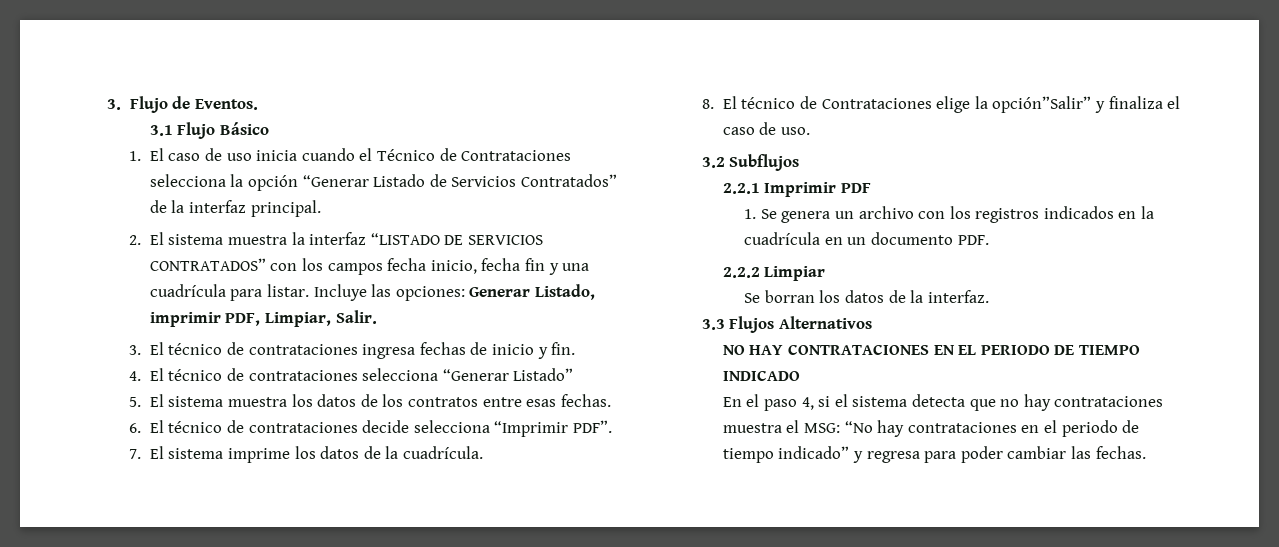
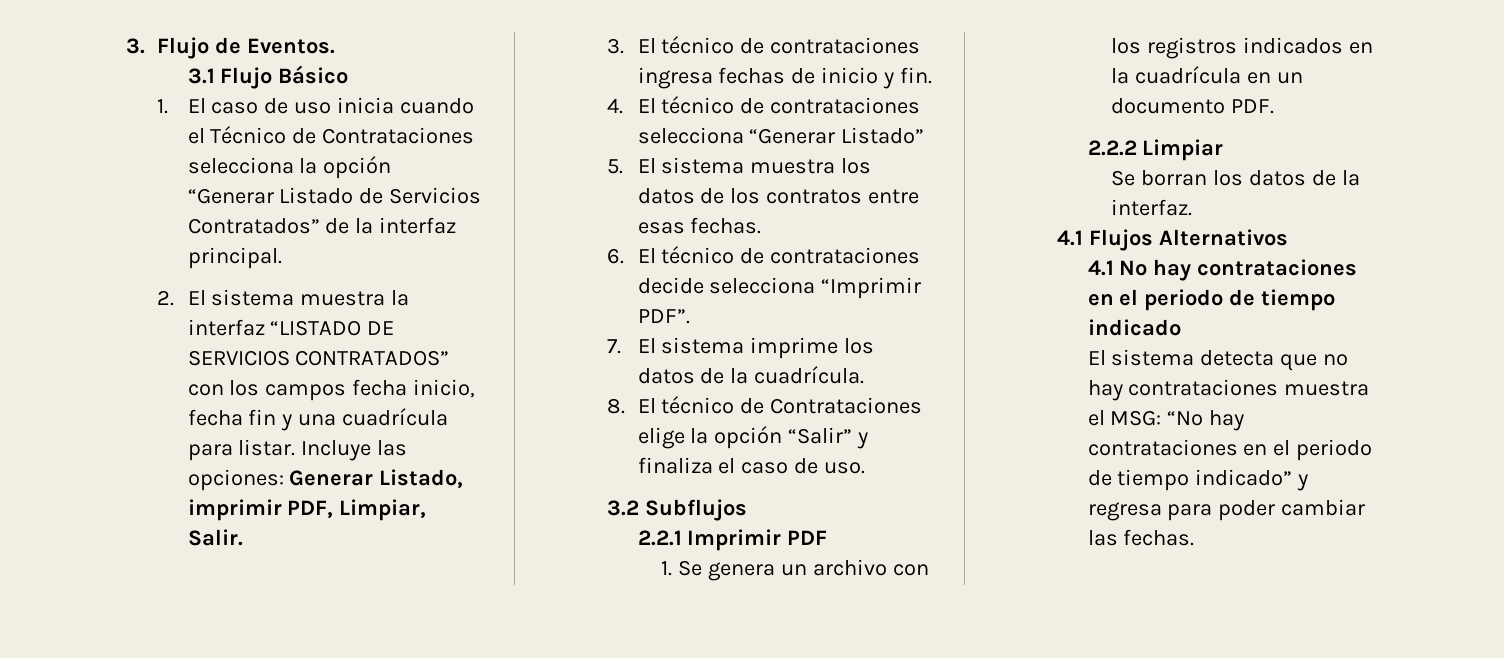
- 8. El técnico de Contrataciones elige la opción”Salir” y finaliza el caso de uso.
+ 8. El técnico de Contrataciones elige la opción “Salir” y finaliza el caso de uso.
- 3.3 Flujos Alternativos
+ 4.1 Flujos Alternativos
- NO HAY CONTRATACIONES EN EL PERIODO DE TIEMPO INDICADO
- En el paso 4, si el sistema detecta que no hay contrataciones muestra el MSG: “No hay contrataciones en el periodo de tiempo indicado” y regresa para poder cambiar las fechas.
+ 4.1 No hay contrataciones en el periodo de tiempo indicado
+ El sistema detecta que no hay contrataciones muestra el MSG: “No hay contrataciones en el periodo de tiempo indicado” y regresa para poder cambiar las fechas.

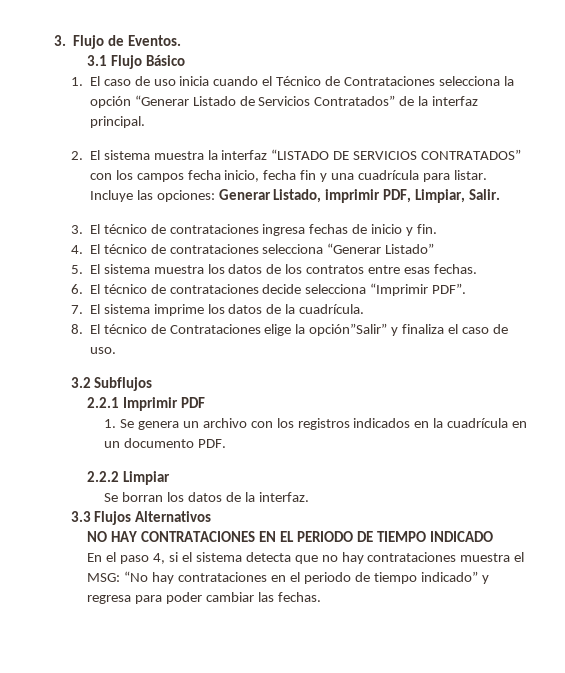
- 8. El técnico de Contrataciones elige la opción “Salir” y finaliza el caso de uso.
+ 8. El técnico de Contrataciones elige la opción”Salir” y finaliza el caso de uso.
- 4.1 Flujos Alternativos
+ 3.3 Flujos Alternativos
- 4.1 No hay contrataciones en el periodo de tiempo indicado
- El sistema detecta que no hay contrataciones muestra el MSG: “No hay contrataciones en el periodo de tiempo indicado” y regresa para poder cambiar las fechas.
+ NO HAY CONTRATACIONES EN EL PERIODO DE TIEMPO INDICADO
+ En el paso 4, si el sistema detecta que no hay contrataciones muestra el MSG: “No hay contrataciones en el periodo de tiempo indicado” y regresa para poder cambiar las fechas.

